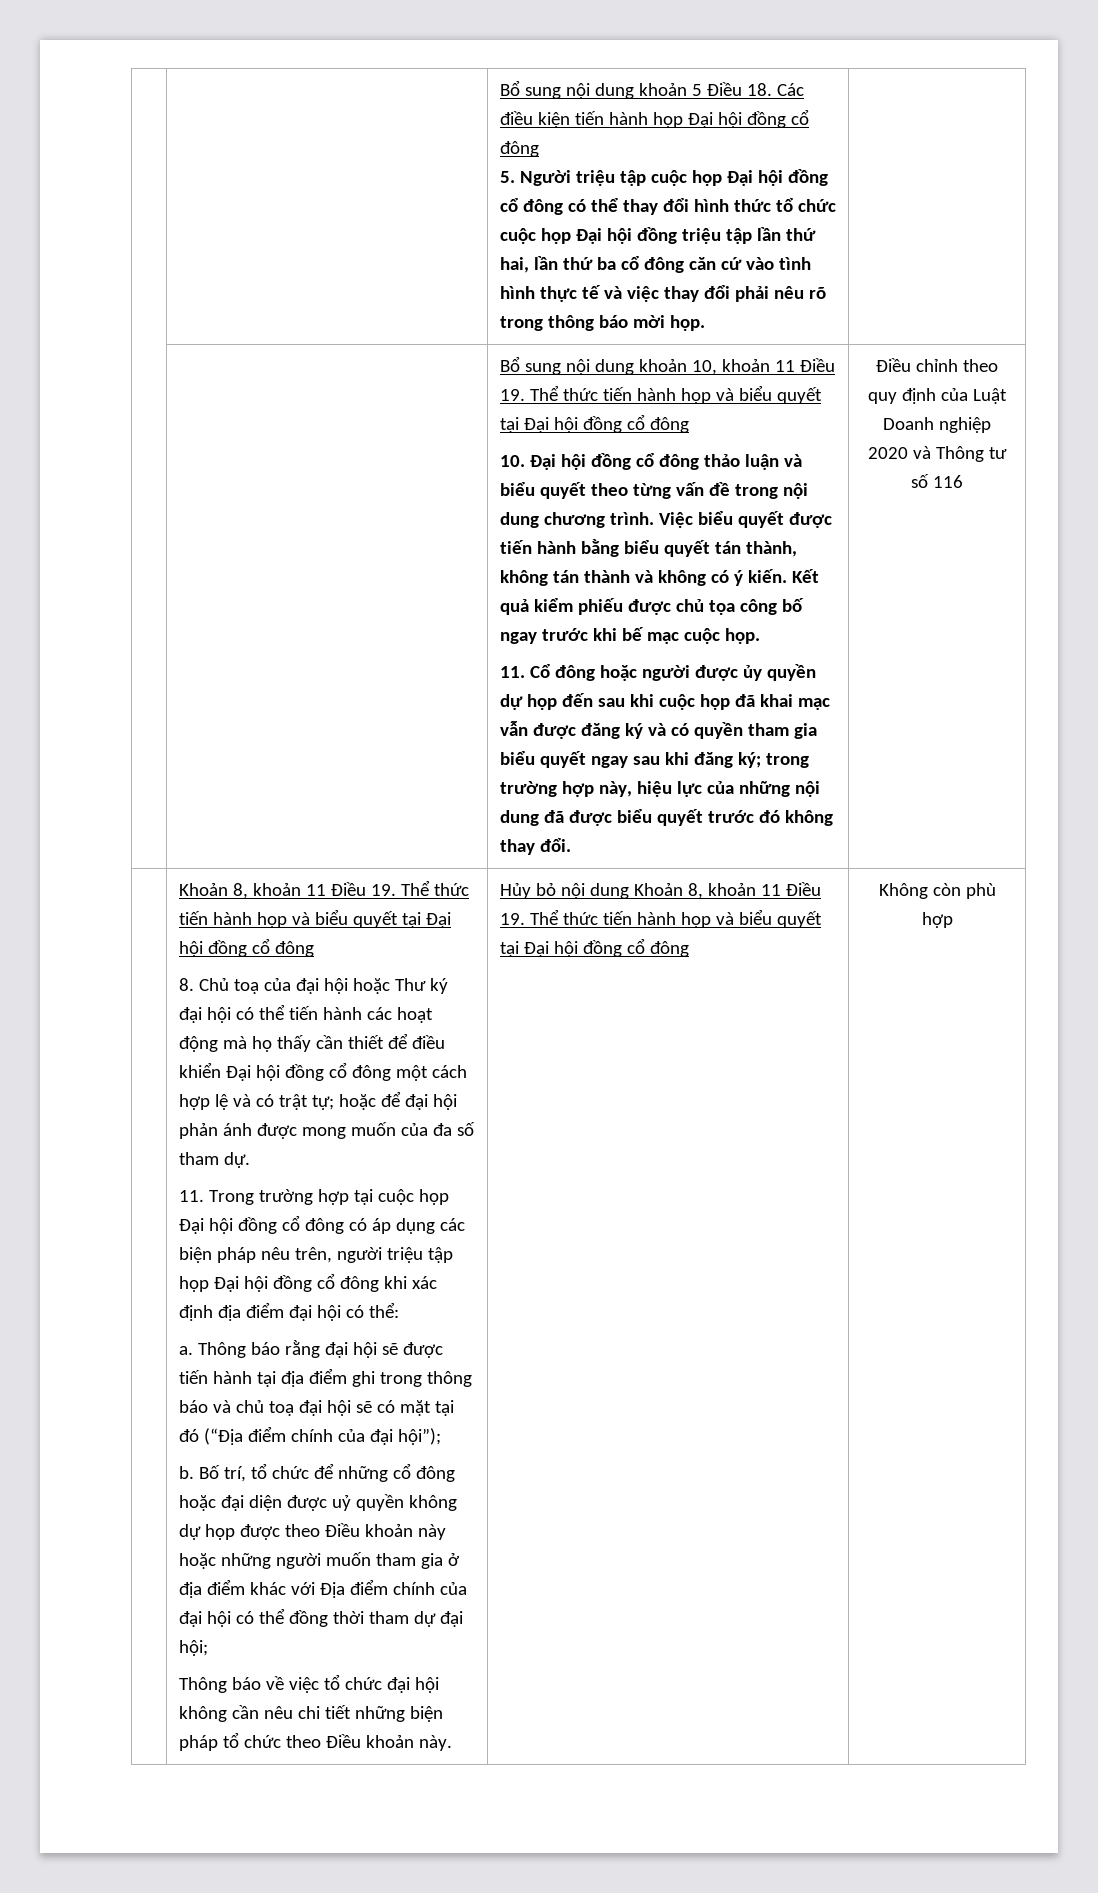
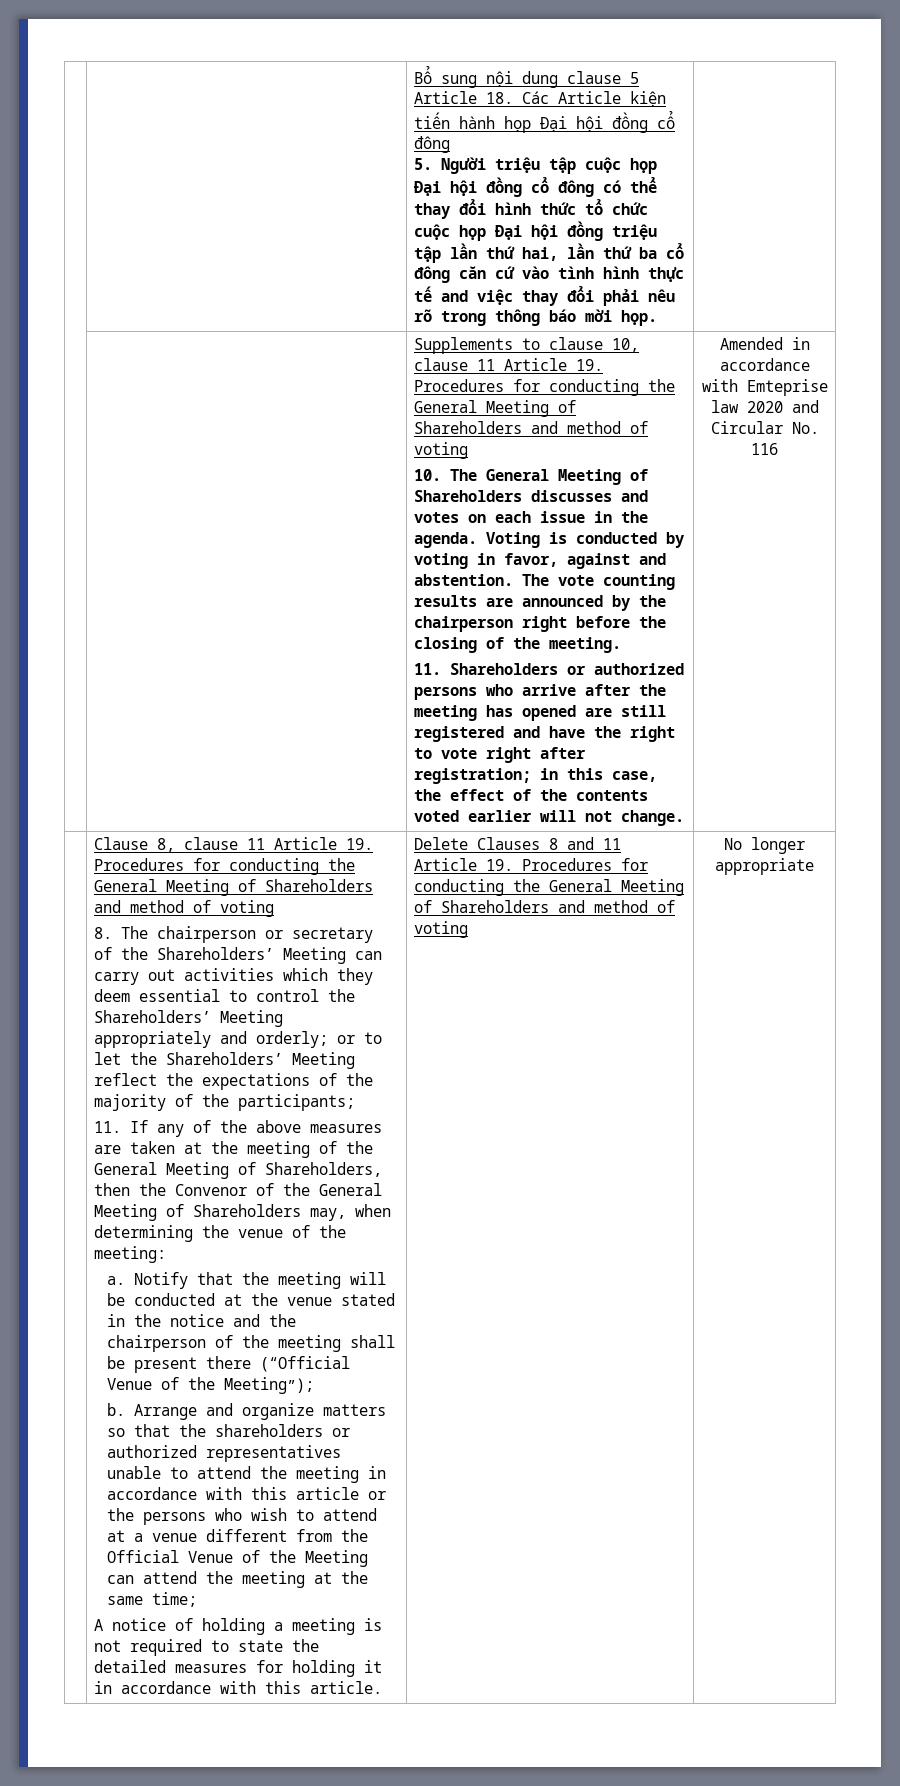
- Bổ sung nội dung khoản 5 Điều 18. Các điều kiện tiến hành họp Đại hội đồng cổ đông
+ Bổ sung nội dung clause 5 Article 18. Các Article kiện tiến hành họp Đại hội đồng cổ đông
- 5. Người triệu tập cuộc họp Đại hội đồng cổ đông có thể thay đổi hình thức tổ chức cuộc họp Đại hội đồng triệu tập lần thứ hai, lần thứ ba cổ đông căn cứ vào tình hình thực tế và việc thay đổi phải nêu rõ trong thông báo mời họp.
+ 5. Người triệu tập cuộc họp Đại hội đồng cổ đông có thể thay đổi hình thức tổ chức cuộc họp Đại hội đồng triệu tập lần thứ hai, lần thứ ba cổ đông căn cứ vào tình hình thực tế and việc thay đổi phải nêu rõ trong thông báo mời họp.
- Bổ sung nội dung khoản 10, khoản 11 Điều 19. Thể thức tiến hành họp và biểu quyết tại Đại hội đồng cổ đông
- 10. Đại hội đồng cổ đông thảo luận và biểu quyết theo từng vấn đề trong nội dung chương trình. Việc biểu quyết được tiến hành bằng biểu quyết tán thành, không tán thành và không có ý kiến. Kết quả kiểm phiếu được chủ tọa công bố ngay trước khi bế mạc cuộc họp.
- 11. Cổ đông hoặc người được ủy quyền dự họp đến sau khi cuộc họp đã khai mạc vẫn được đăng ký và có quyền tham gia biểu quyết ngay sau khi đăng ký; trong trường hợp này, hiệu lực của những nội dung đã được biểu quyết trước đó không thay đổi. | Điều chỉnh theo quy định của Luật Doanh nghiệp 2020 và Thông tư số 116
- | Khoản 8, khoản 11 Điều 19. Thể thức tiến hành họp và biểu quyết tại Đại hội đồng cổ đông
- 8. Chủ toạ của đại hội hoặc Thư ký đại hội có thể tiến hành các hoạt động mà họ thấy cần thiết để điều khiển Đại hội đồng cổ đông một cách hợp lệ và có trật tự; hoặc để đại hội phản ánh được mong muốn của đa số tham dự.
- 11. Trong trường hợp tại cuộc họp Đại hội đồng cổ đông có áp dụng các biện pháp nêu trên, người triệu tập họp Đại hội đồng cổ đông khi xác định địa điểm đại hội có thể:
- a. Thông báo rằng đại hội sẽ được tiến hành tại địa điểm ghi trong thông báo và chủ toạ đại hội sẽ có mặt tại đó (“Địa điểm chính của đại hội”);
- b. Bố trí, tổ chức để những cổ đông hoặc đại diện được uỷ quyền không dự họp được theo Điều khoản này hoặc những người muốn tham gia ở địa điểm khác với Địa điểm chính của đại hội có thể đồng thời tham dự đại hội;
- Thông báo về việc tổ chức đại hội không cần nêu chi tiết những biện pháp tổ chức theo Điều khoản này. | Hủy bỏ nội dung Khoản 8, khoản 11 Điều 19. Thể thức tiến hành họp và biểu quyết tại Đại hội đồng cổ đông | Không còn phù hợp
+ Supplements to clause 10, clause 11 Article 19. Procedures for conducting the General Meeting of Shareholders and method of voting
+ 10. The General Meeting of Shareholders discusses and votes on each issue in the agenda. Voting is conducted by voting in favor, against and abstention. The vote counting results are announced by the chairperson right before the closing of the meeting.
+ 11. Shareholders or authorized persons who arrive after the meeting has opened are still registered and have the right to vote right after registration; in this case, the effect of the contents voted earlier will not change. | Amended in accordance with Emteprise law 2020 and Circular No. 116
+ | Clause 8, clause 11 Article 19. Procedures for conducting the General Meeting of Shareholders and method of voting
+ 8. The chairperson or secretary of the Shareholders’ Meeting can carry out activities which they deem essential to control the Shareholders’ Meeting appropriately and orderly; or to let the Shareholders’ Meeting reflect the expectations of the majority of the participants;
+ 11. If any of the above measures are taken at the meeting of the General Meeting of Shareholders, then the Convenor of the General Meeting of Shareholders may, when determining the venue of the meeting:
+ a. Notify that the meeting will be conducted at the venue stated in the notice and the chairperson of the meeting shall be present there (“Official Venue of the Meeting”);
+ b. Arrange and organize matters so that the shareholders or authorized representatives unable to attend the meeting in accordance with this article or the persons who wish to attend at a venue different from the Official Venue of the Meeting can attend the meeting at the same time;
+ A notice of holding a meeting is not required to state the detailed measures for holding it in accordance with this article. | Delete Clauses 8 and 11 Article 19. Procedures for conducting the General Meeting of Shareholders and method of voting | No longer appropriate

